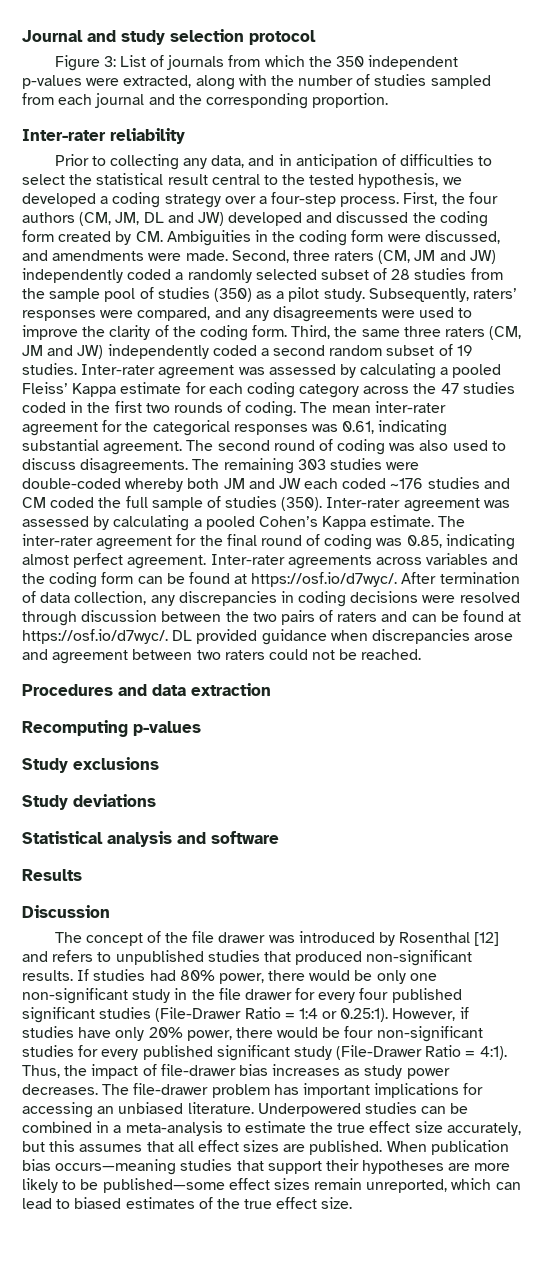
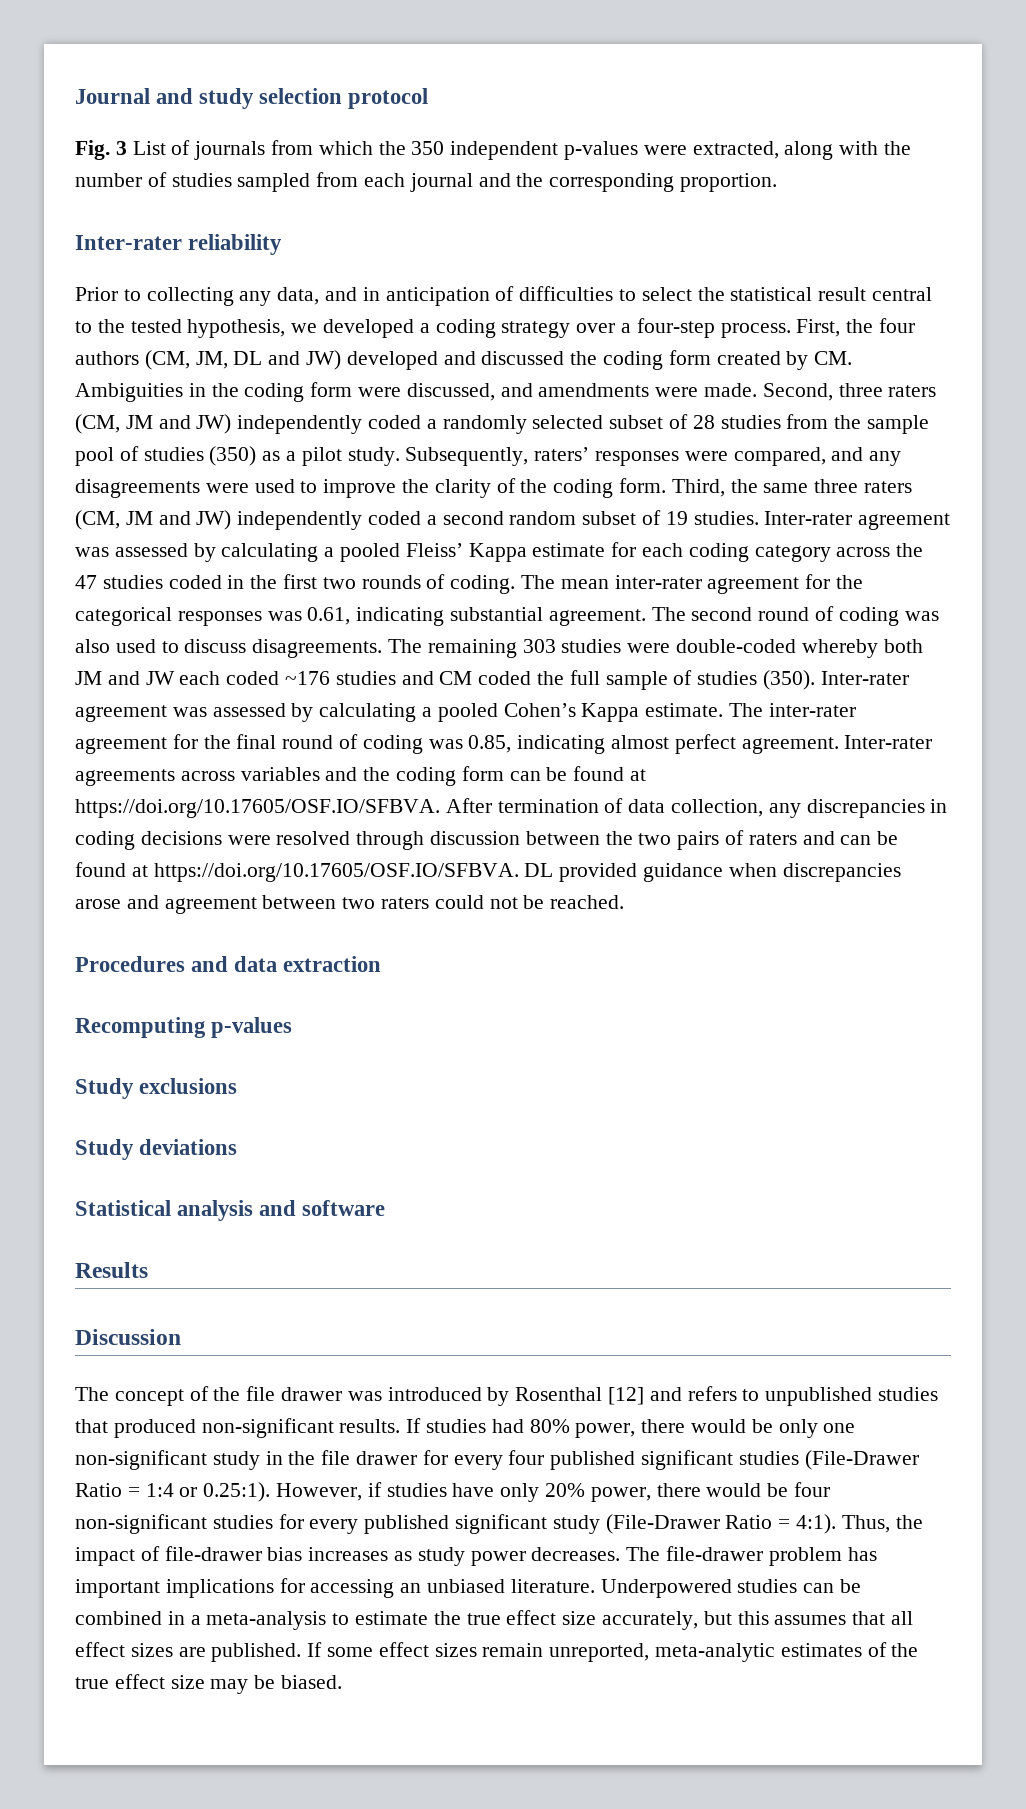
- Figure 3: List of journals from which the 350 independent p-values were extracted, along with the number of studies sampled from each journal and the corresponding proportion.
+ Fig. 3 List of journals from which the 350 independent p-values were extracted, along with the number of studies sampled from each journal and the corresponding proportion.
- Inter-rater agreements across variables and the coding form can be found at https://osf.io/d7wyc/. After termination of data collection, any discrepancies in coding decisions were resolved through discussion between the two pairs of raters and can be found at https://osf.io/d7wyc/. DL provided guidance when discrepancies arose and agreement between two raters could not be reached.
+ Inter-rater agreements across variables and the coding form can be found at https://doi.org/10.17605/OSF.IO/SFBVA. After termination of data collection, any discrepancies in coding decisions were resolved through discussion between the two pairs of raters and can be found at https://doi.org/10.17605/OSF.IO/SFBVA. DL provided guidance when discrepancies arose and agreement between two raters could not be reached.
- When publication bias occurs—meaning studies that support their hypotheses are more likely to be published—some effect sizes remain unreported, which can lead to biased estimates of the true effect size.
+ If some effect sizes remain unreported, meta-analytic estimates of the true effect size may be biased.

